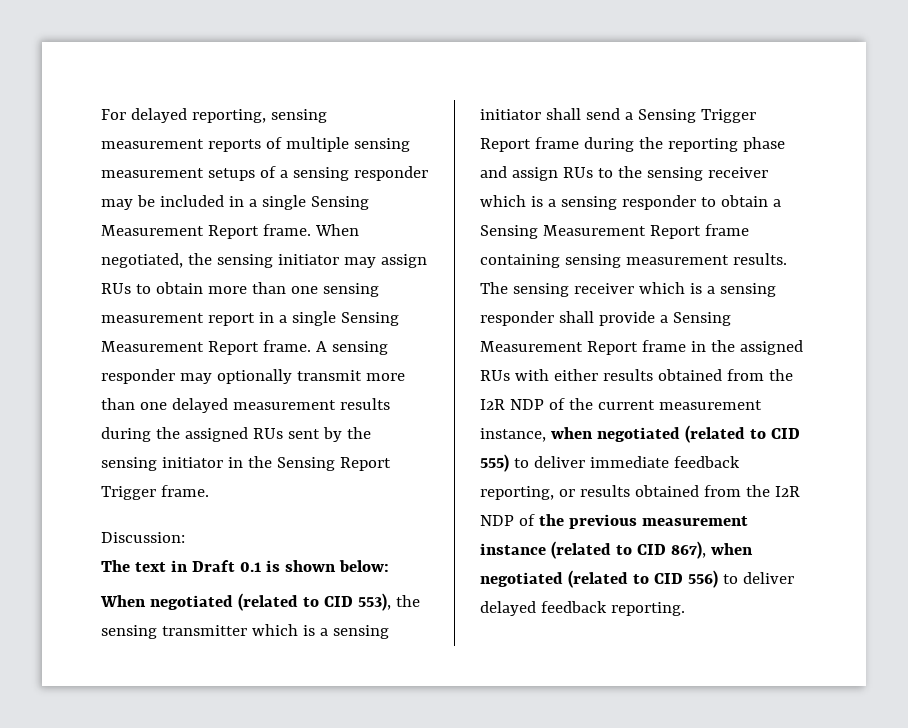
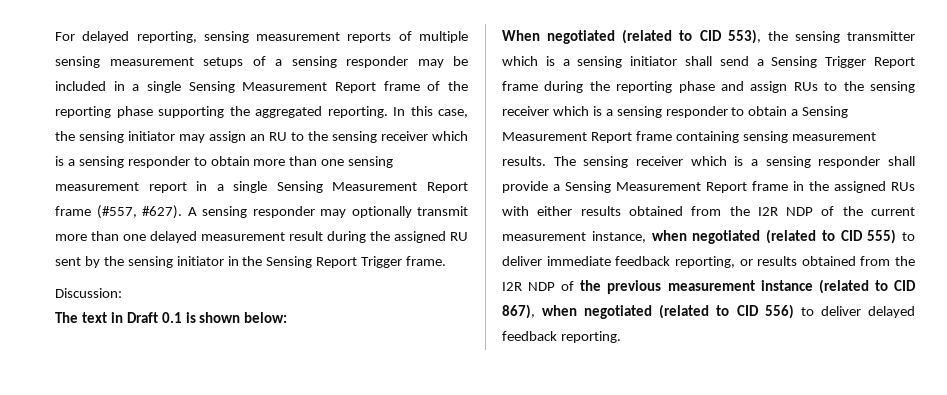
- For delayed reporting, sensing measurement reports of multiple sensing measurement setups of a sensing responder may be included in a single Sensing Measurement Report frame. When negotiated, the sensing initiator may assign RUs to obtain more than one sensing measurement report in a single Sensing Measurement Report frame.
+ For delayed reporting, sensing measurement reports of multiple sensing measurement setups of a sensing responder may be included in a single Sensing Measurement Report frame of the reporting phase supporting the aggregated reporting. In this case, the sensing initiator may assign an RU to the sensing receiver which is a sensing responder to obtain more than one sensing measurement report in a single Sensing Measurement Report frame (#557, #627).
- A sensing responder may optionally transmit more than one delayed measurement results during the assigned RUs sent by the sensing initiator in the Sensing Report Trigger frame.
+ A sensing responder may optionally transmit more than one delayed measurement result during the assigned RU sent by the sensing initiator in the Sensing Report Trigger frame.

